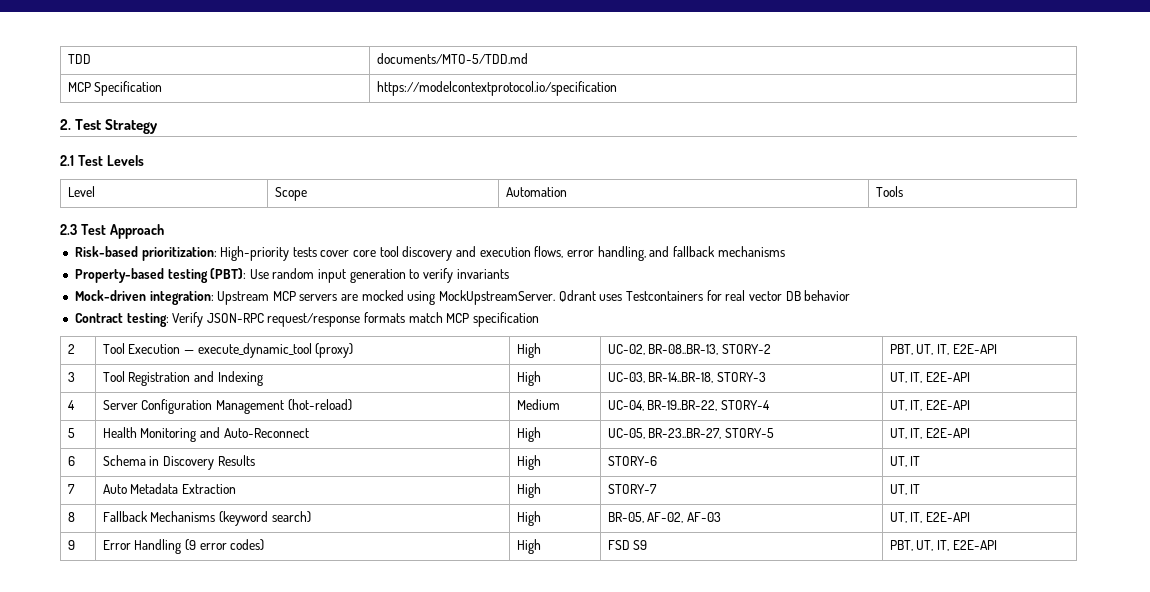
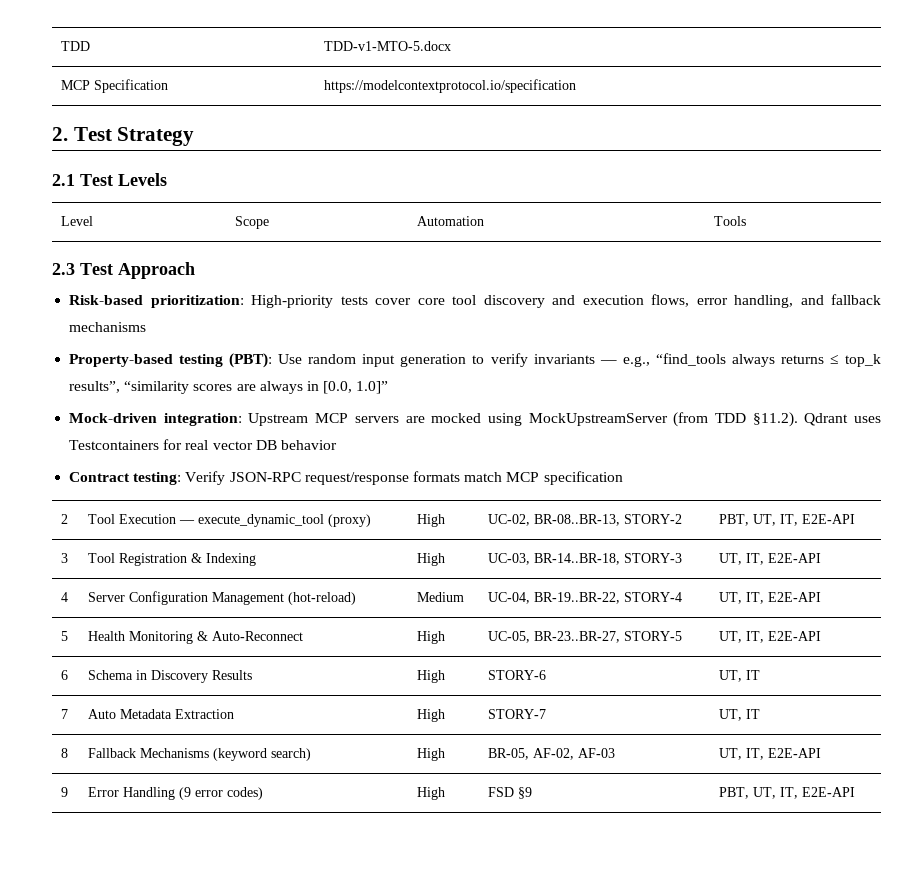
- TDD | documents/MTO-5/TDD.md
+ TDD | TDD-v1-MTO-5.docx
- Property-based testing (PBT): Use random input generation to verify invariants
+ Property-based testing (PBT): Use random input generation to verify invariants — e.g., “find_tools always returns ≤ top_k results”, “similarity scores are always in [0.0, 1.0]”
- Mock-driven integration: Upstream MCP servers are mocked using MockUpstreamServer. Qdrant uses Testcontainers for real vector DB behavior
+ Mock-driven integration: Upstream MCP servers are mocked using MockUpstreamServer (from TDD §11.2). Qdrant uses Testcontainers for real vector DB behavior
- 3 | Tool Registration and Indexing | High | UC-03, BR-14..BR-18, STORY-3 | UT, IT, E2E-API
+ 3 | Tool Registration & Indexing | High | UC-03, BR-14..BR-18, STORY-3 | UT, IT, E2E-API
- 5 | Health Monitoring and Auto-Reconnect | High | UC-05, BR-23..BR-27, STORY-5 | UT, IT, E2E-API
+ 5 | Health Monitoring & Auto-Reconnect | High | UC-05, BR-23..BR-27, STORY-5 | UT, IT, E2E-API
- 9 | Error Handling (9 error codes) | High | FSD S9 | PBT, UT, IT, E2E-API
+ 9 | Error Handling (9 error codes) | High | FSD §9 | PBT, UT, IT, E2E-API

